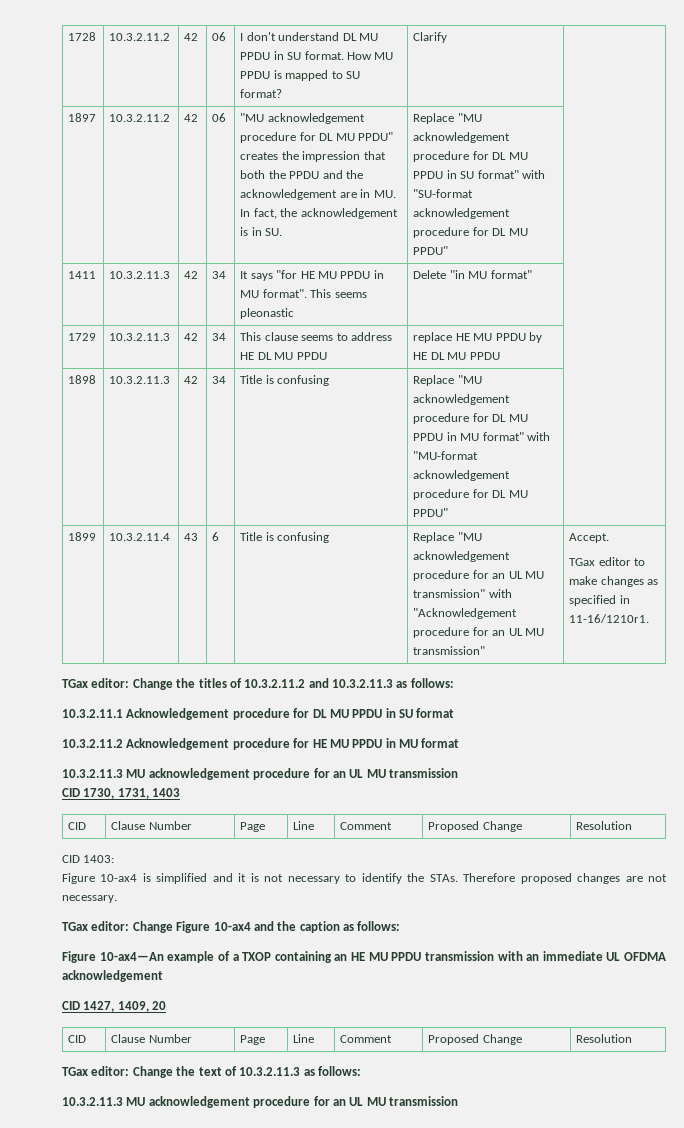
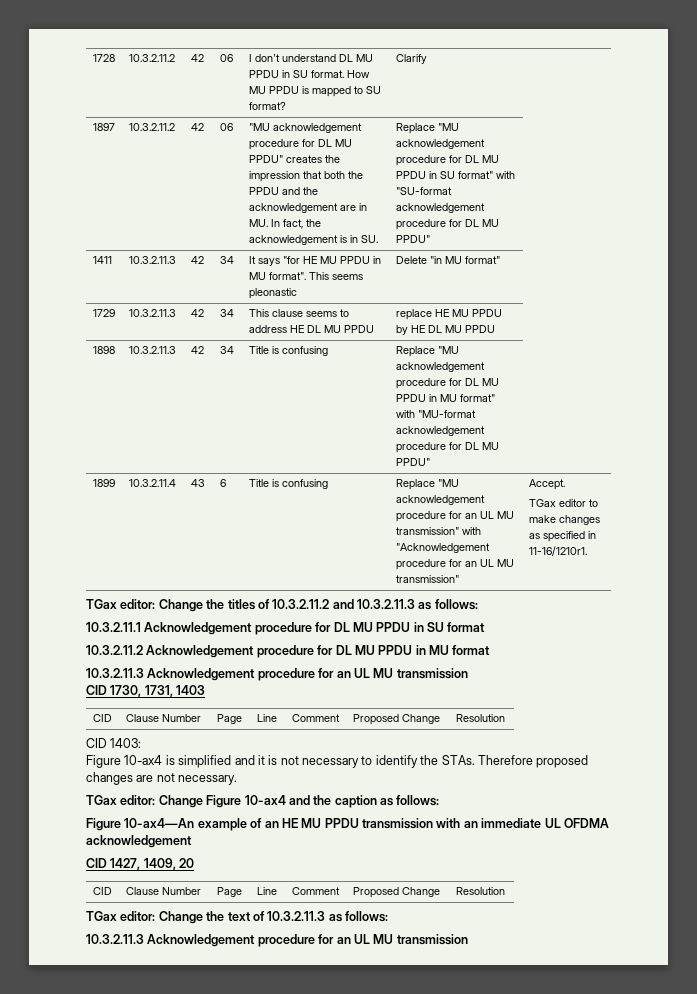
- 10.3.2.11.2 Acknowledgement procedure for HE MU PPDU in MU format
- 10.3.2.11.3 MU acknowledgement procedure for an UL MU transmission
+ 10.3.2.11.2 Acknowledgement procedure for DL MU PPDU in MU format
+ 10.3.2.11.3 Acknowledgement procedure for an UL MU transmission
- Figure 10-ax4—An example of a TXOP containing an HE MU PPDU transmission with an immediate UL OFDMA acknowledgement
+ Figure 10-ax4—An example of an HE MU PPDU transmission with an immediate UL OFDMA acknowledgement
  TGax editor: Change the text of 10.3.2.11.3 as follows:
- 10.3.2.11.3 MU acknowledgement procedure for an UL MU transmission
+ 10.3.2.11.3 Acknowledgement procedure for an UL MU transmission

